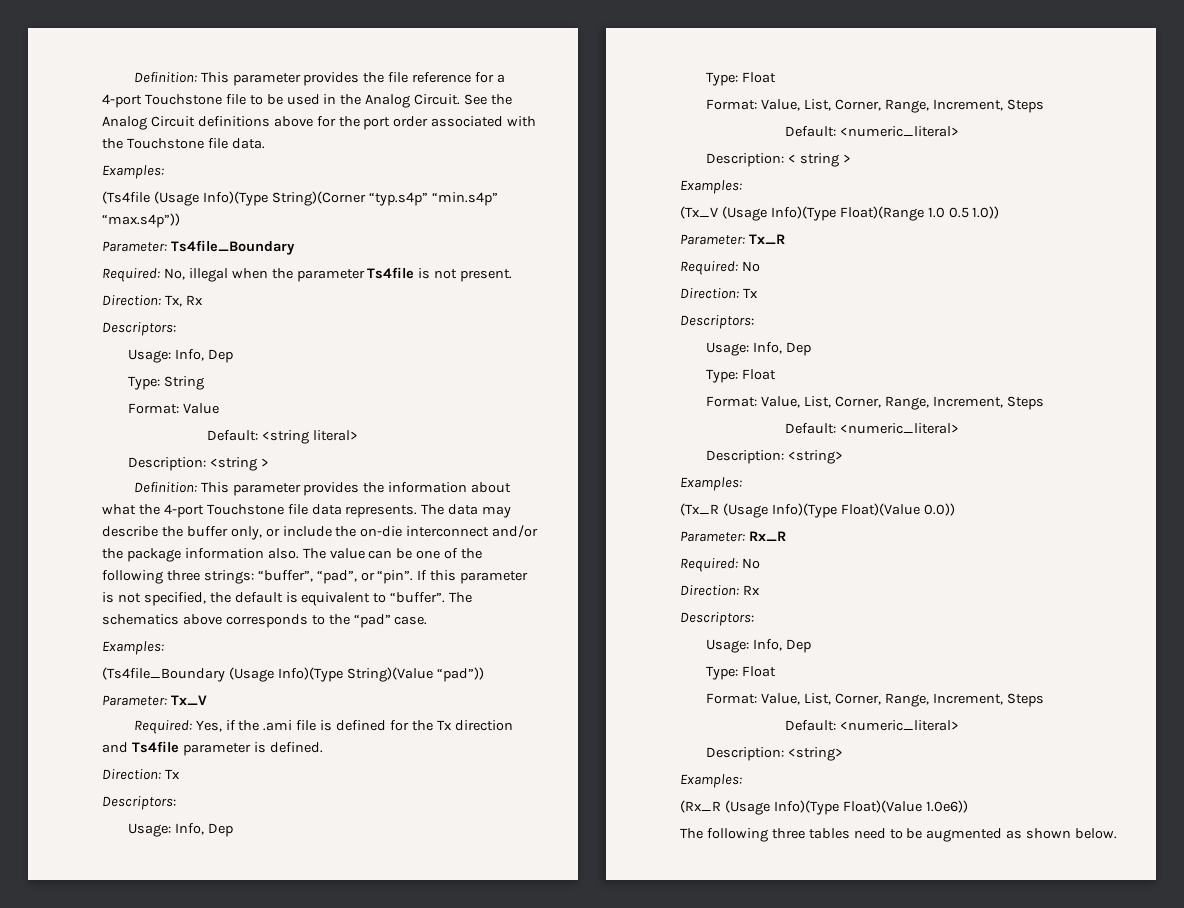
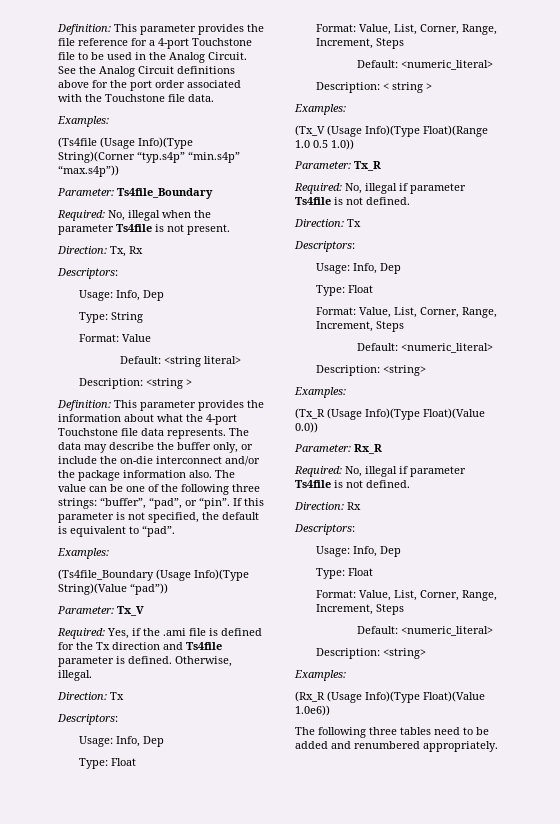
- If this parameter is not specified, the default is equivalent to “buffer”. The schematics above corresponds to the “pad” case.
+ If this parameter is not specified, the default is equivalent to “pad”.
+ Otherwise, illegal.
  Parameter: Tx_R
- Required: No
+ Required: No, illegal if parameter Ts4file is not defined.
  Parameter: Rx_R
- Required: No
+ Required: No, illegal if parameter Ts4file is not defined.
- The following three tables need to be augmented as shown below.
+ The following three tables need to be added and renumbered appropriately.

